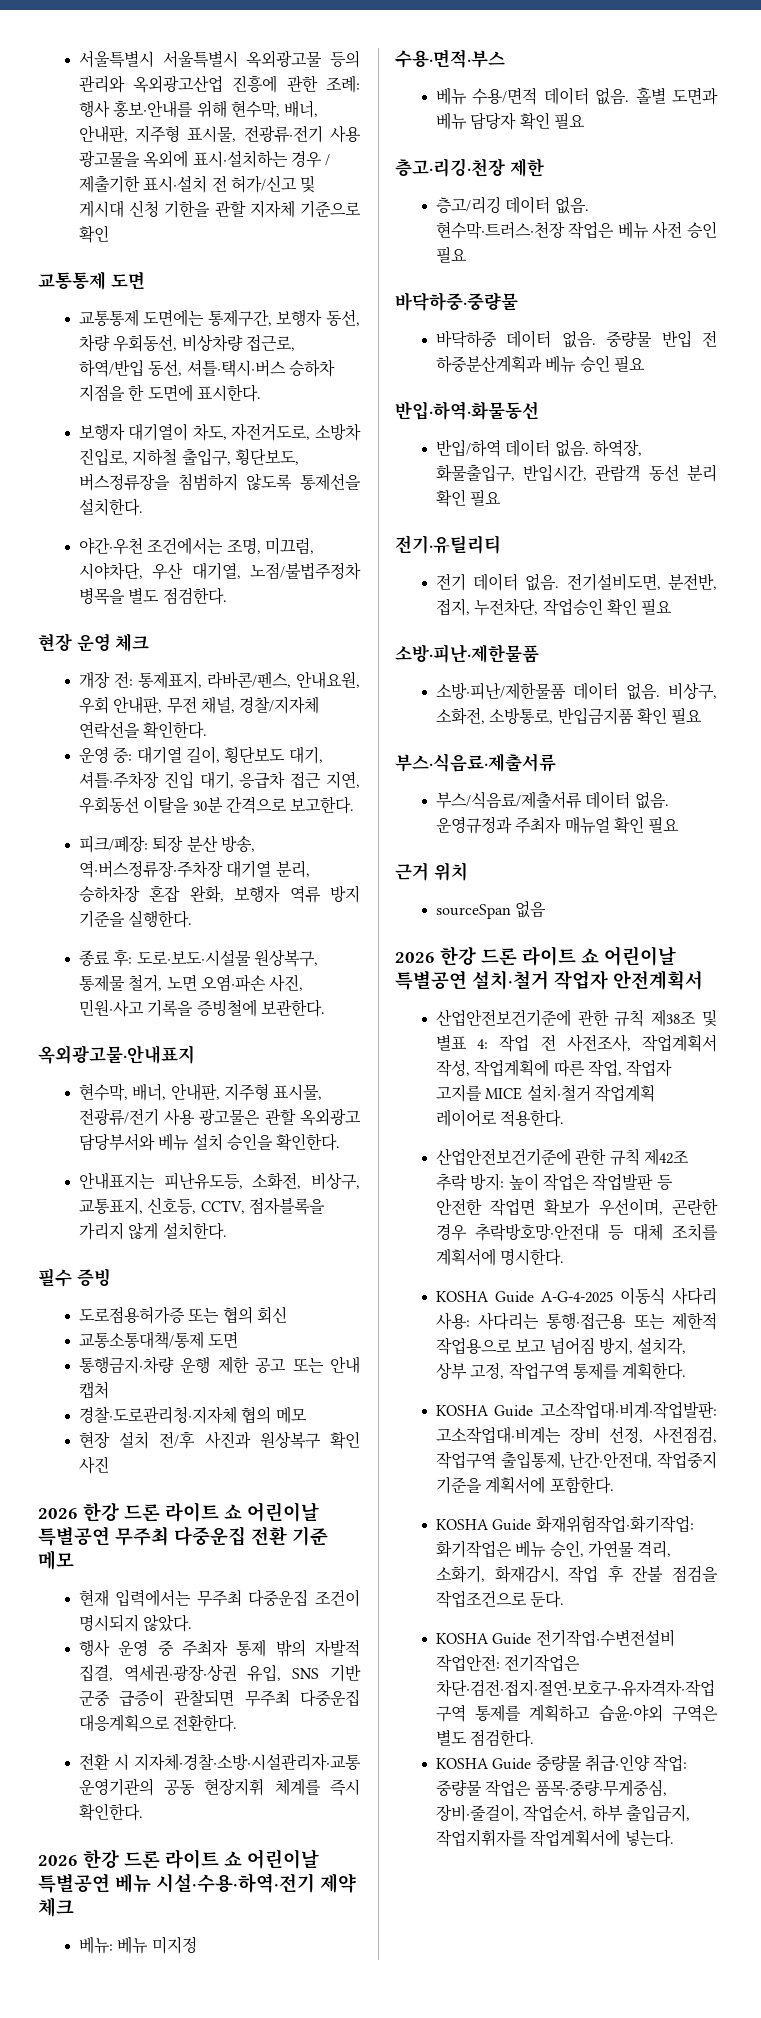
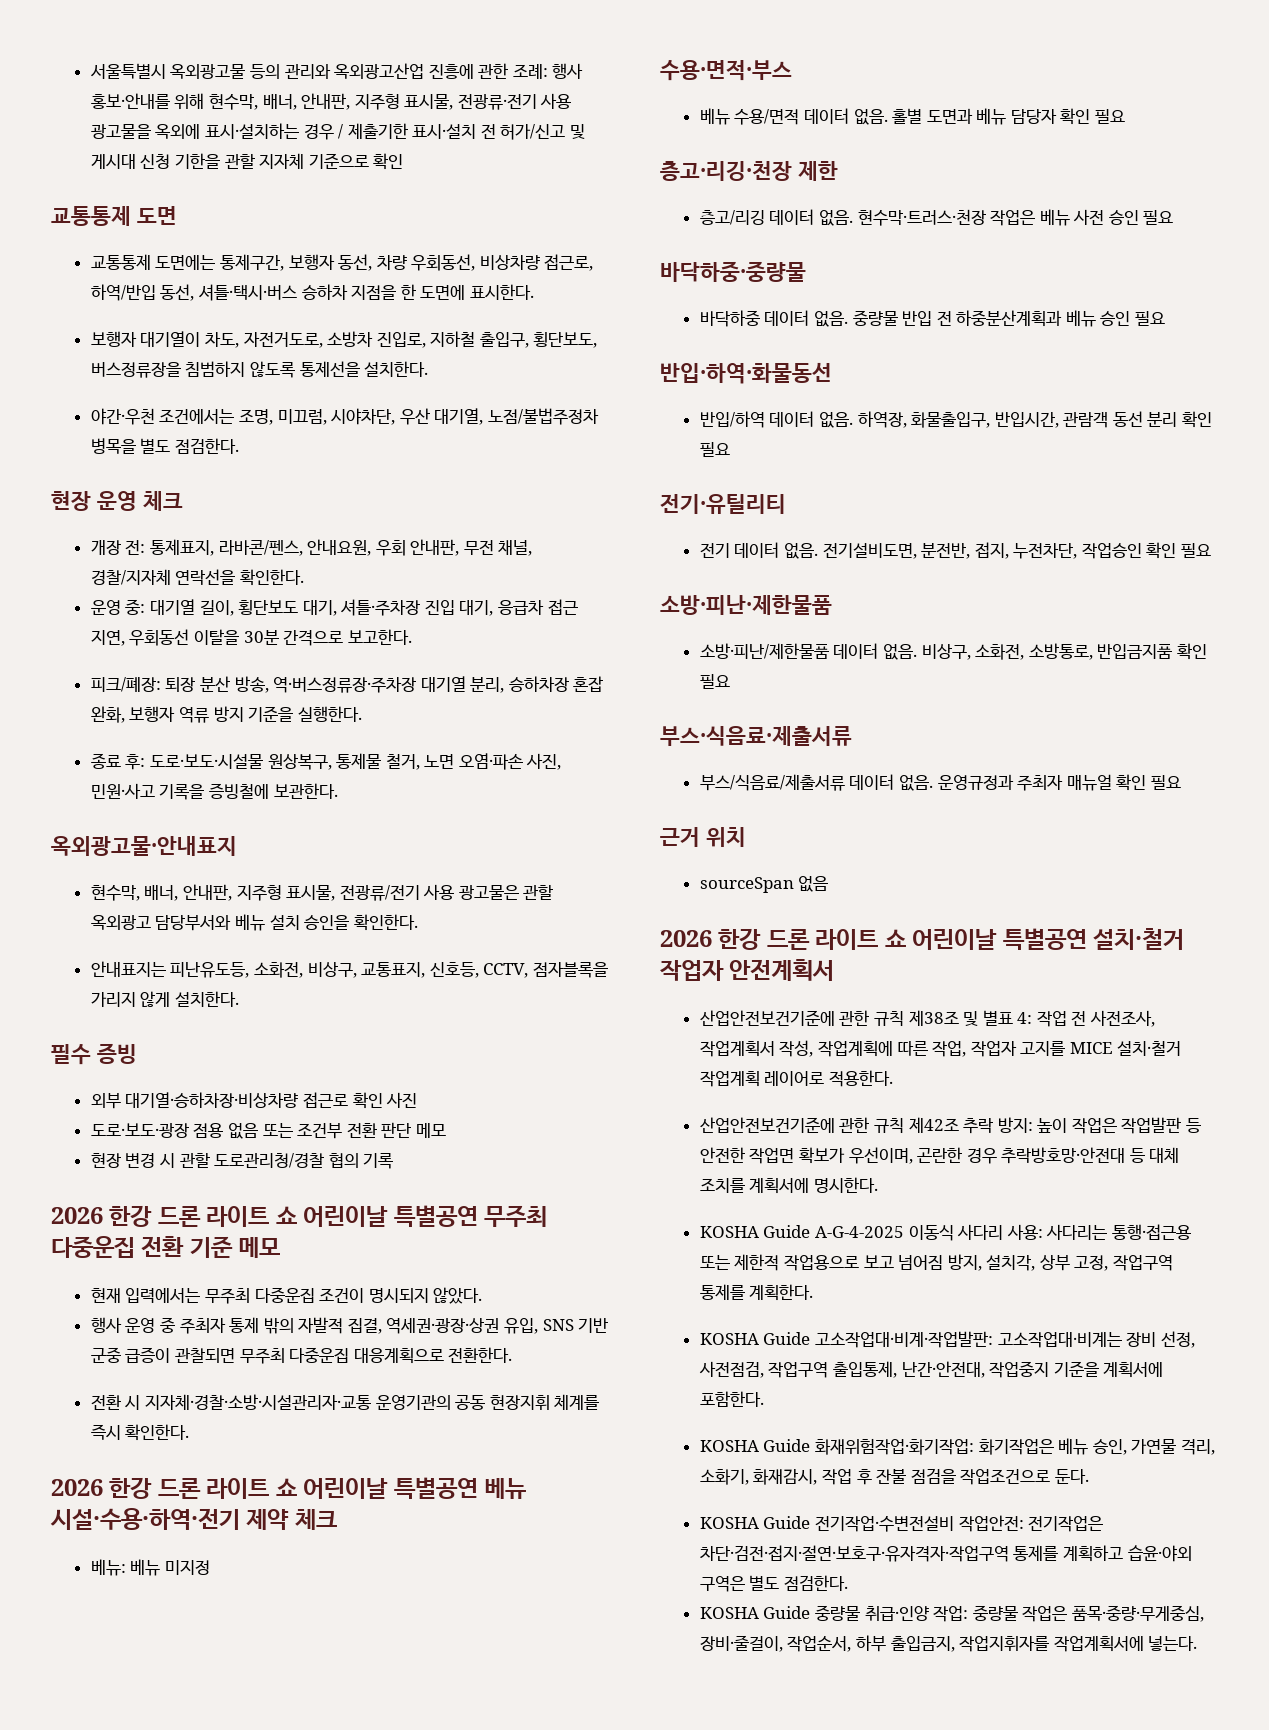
- 서울특별시 서울특별시 옥외광고물 등의 관리와 옥외광고산업 진흥에 관한 조례: 행사 홍보·안내를 위해 현수막, 배너, 안내판, 지주형 표시물, 전광류·전기 사용 광고물을 옥외에 표시·설치하는 경우 / 제출기한 표시·설치 전 허가/신고 및 게시대 신청 기한을 관할 지자체 기준으로 확인
+ 서울특별시 옥외광고물 등의 관리와 옥외광고산업 진흥에 관한 조례: 행사 홍보·안내를 위해 현수막, 배너, 안내판, 지주형 표시물, 전광류·전기 사용 광고물을 옥외에 표시·설치하는 경우 / 제출기한 표시·설치 전 허가/신고 및 게시대 신청 기한을 관할 지자체 기준으로 확인
- 도로점용허가증 또는 협의 회신
- 교통소통대책/통제 도면
- 통행금지·차량 운행 제한 공고 또는 안내 캡처
- 경찰·도로관리청·지자체 협의 메모
- 현장 설치 전/후 사진과 원상복구 확인 사진
+ 외부 대기열·승하차장·비상차량 접근로 확인 사진
+ 도로·보도·광장 점용 없음 또는 조건부 전환 판단 메모
+ 현장 변경 시 관할 도로관리청/경찰 협의 기록

